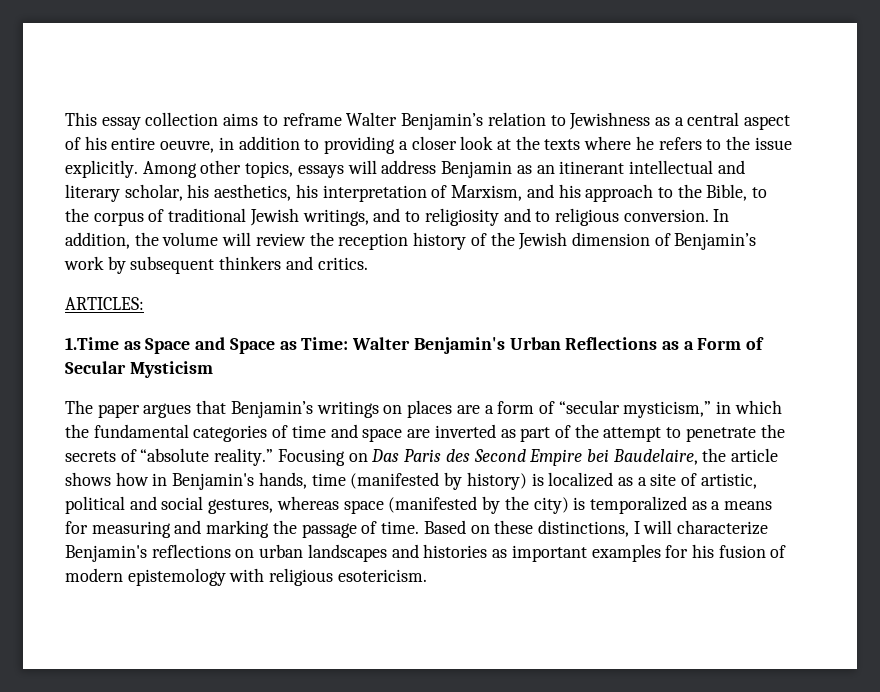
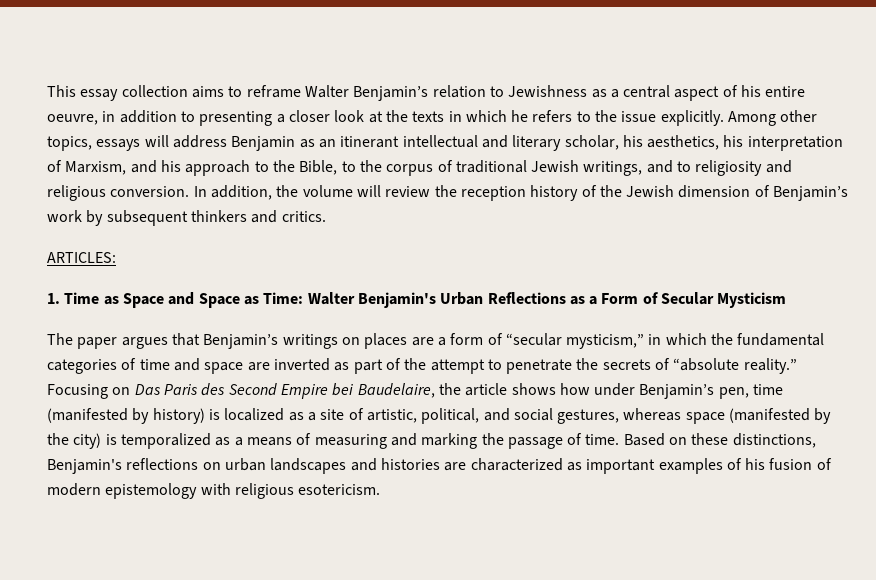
- This essay collection aims to reframe Walter Benjamin’s relation to Jewishness as a central aspect of his entire oeuvre, in addition to providing a closer look at the texts where he refers to the issue explicitly.
+ This essay collection aims to reframe Walter Benjamin’s relation to Jewishness as a central aspect of his entire oeuvre, in addition to presenting a closer look at the texts in which he refers to the issue explicitly.
- Among other topics, essays will address Benjamin as an itinerant intellectual and literary scholar, his aesthetics, his interpretation of Marxism, and his approach to the Bible, to the corpus of traditional Jewish writings, and to religiosity and to religious conversion.
+ Among other topics, essays will address Benjamin as an itinerant intellectual and literary scholar, his aesthetics, his interpretation of Marxism, and his approach to the Bible, to the corpus of traditional Jewish writings, and to religiosity and religious conversion.
- 1.Time as Space and Space as Time: Walter Benjamin's Urban Reflections as a Form of Secular Mysticism
+ 1. Time as Space and Space as Time: Walter Benjamin's Urban Reflections as a Form of Secular Mysticism
- Focusing on Das Paris des Second Empire bei Baudelaire, the article shows how in Benjamin's hands, time (manifested by history) is localized as a site of artistic, political and social gestures, whereas space (manifested by the city) is temporalized as a means for measuring and marking the passage of time.
+ Focusing on Das Paris des Second Empire bei Baudelaire, the article shows how under Benjamin’s pen, time (manifested by history) is localized as a site of artistic, political, and social gestures, whereas space (manifested by the city) is temporalized as a means of measuring and marking the passage of time.
- Based on these distinctions, I will characterize Benjamin's reflections on urban landscapes and histories as important examples for his fusion of modern epistemology with religious esotericism.
+ Based on these distinctions, Benjamin's reflections on urban landscapes and histories are characterized as important examples of his fusion of modern epistemology with religious esotericism.

